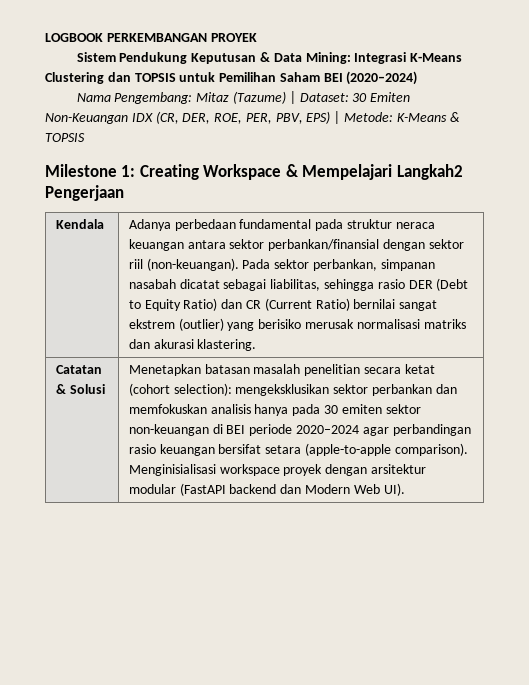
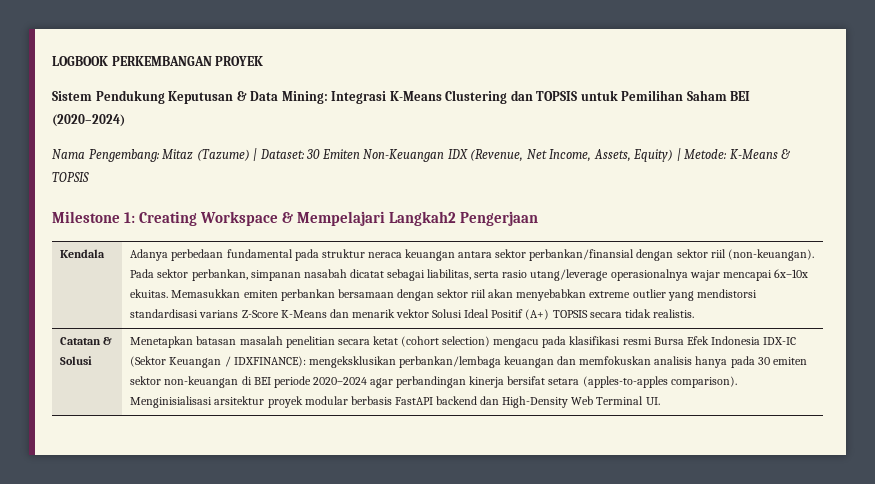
- Nama Pengembang: Mitaz (Tazume) | Dataset: 30 Emiten Non-Keuangan IDX (CR, DER, ROE, PER, PBV, EPS) | Metode: K-Means & TOPSIS
+ Nama Pengembang: Mitaz (Tazume) | Dataset: 30 Emiten Non-Keuangan IDX (Revenue, Net Income, Assets, Equity) | Metode: K-Means & TOPSIS
- Pada sektor perbankan, simpanan nasabah dicatat sebagai liabilitas, sehingga rasio DER (Debt to Equity Ratio) dan CR (Current Ratio) bernilai sangat ekstrem (outlier) yang berisiko merusak normalisasi matriks dan akurasi klastering.
+ Pada sektor perbankan, simpanan nasabah dicatat sebagai liabilitas, serta rasio utang/leverage operasionalnya wajar mencapai 6x–10x ekuitas. Memasukkan emiten perbankan bersamaan dengan sektor riil akan menyebabkan extreme outlier yang mendistorsi standardisasi varians Z-Score K-Means dan menarik vektor Solusi Ideal Positif (A+) TOPSIS secara tidak realistis.
- Menetapkan batasan masalah penelitian secara ketat (cohort selection): mengeksklusikan sektor perbankan dan memfokuskan analisis hanya pada 30 emiten sektor non-keuangan di BEI periode 2020–2024 agar perbandingan rasio keuangan bersifat setara (apple-to-apple comparison).
+ Menetapkan batasan masalah penelitian secara ketat (cohort selection) mengacu pada klasifikasi resmi Bursa Efek Indonesia IDX-IC (Sektor Keuangan / IDXFINANCE): mengeksklusikan perbankan/lembaga keuangan dan memfokuskan analisis hanya pada 30 emiten sektor non-keuangan di BEI periode 2020–2024 agar perbandingan kinerja bersifat setara (apples-to-apples comparison).
- Menginisialisasi workspace proyek dengan arsitektur modular (FastAPI backend dan Modern Web UI).
+ Menginisialisasi arsitektur proyek modular berbasis FastAPI backend dan High-Density Web Terminal UI.

